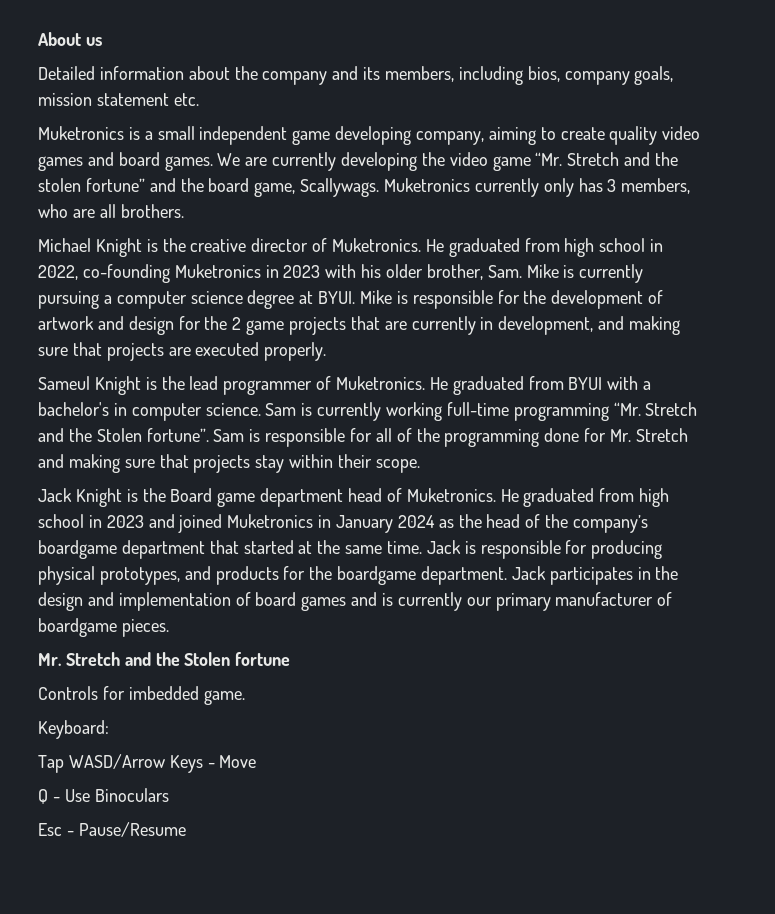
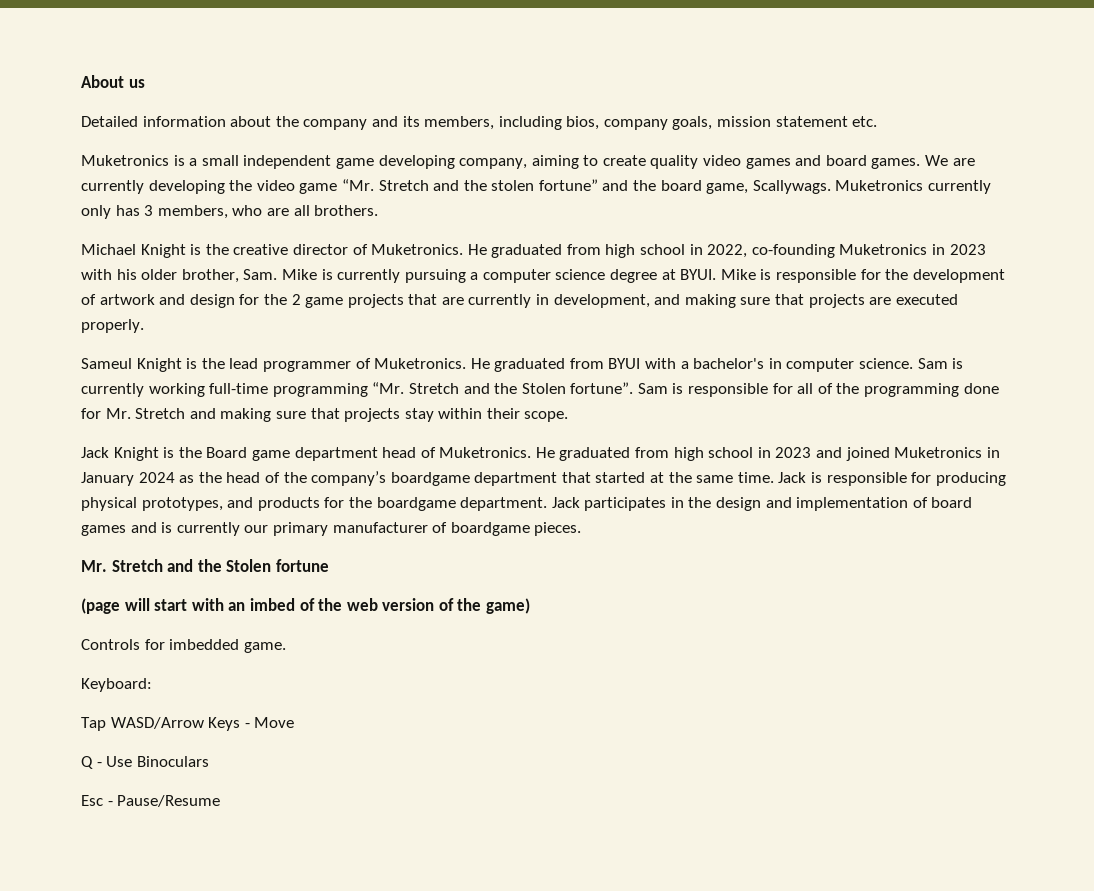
+ (page will start with an imbed of the web version of the game)

